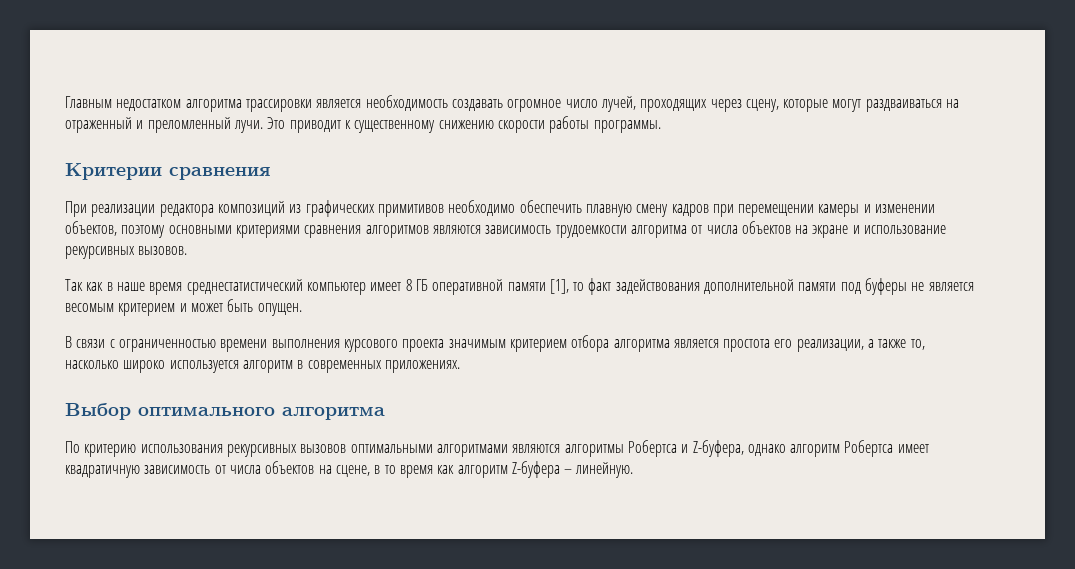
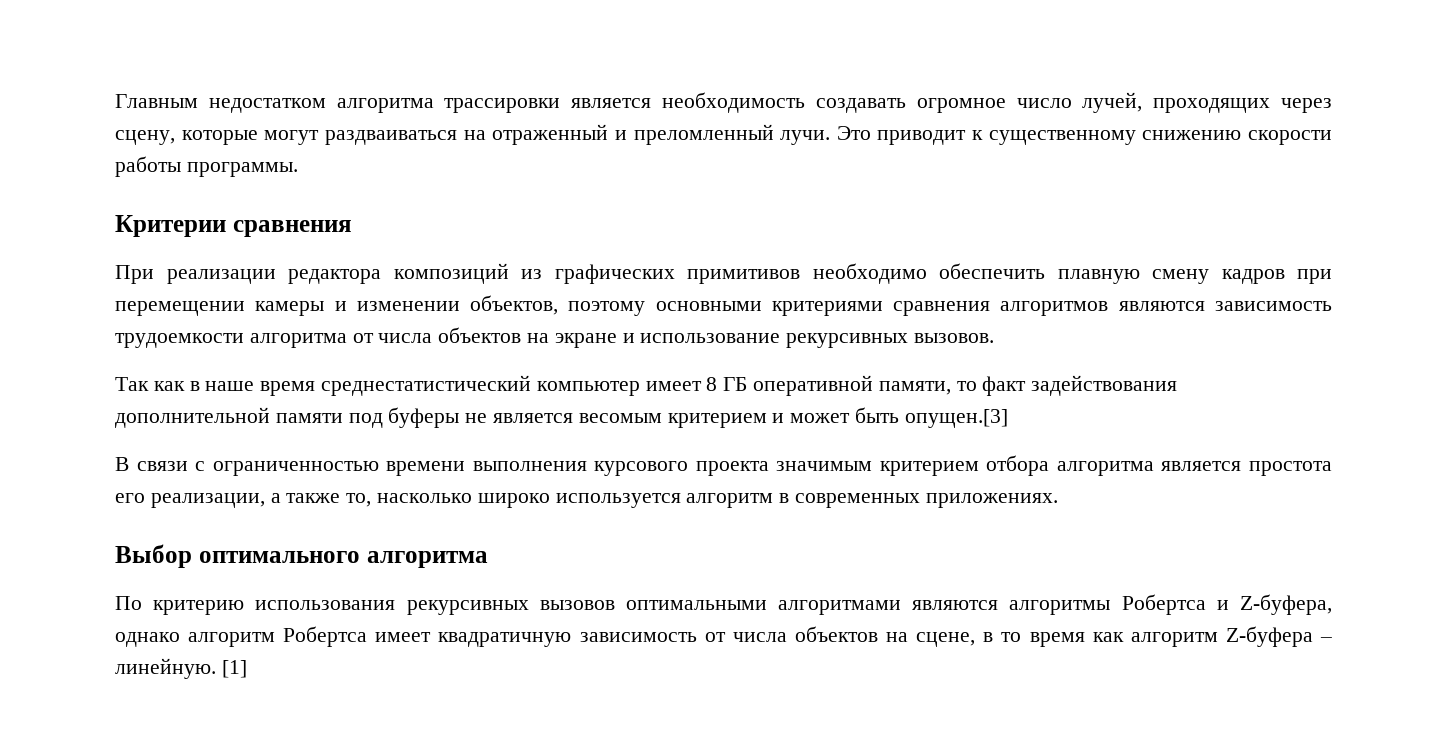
- Так как в наше время среднестатистический компьютер имеет 8 ГБ оперативной памяти [1], то факт задействования дополнительной памяти под буферы не является весомым критерием и может быть опущен.
+ Так как в наше время среднестатистический компьютер имеет 8 ГБ оперативной памяти, то факт задействования дополнительной памяти под буферы не является весомым критерием и может быть опущен.[3]
+ [1]

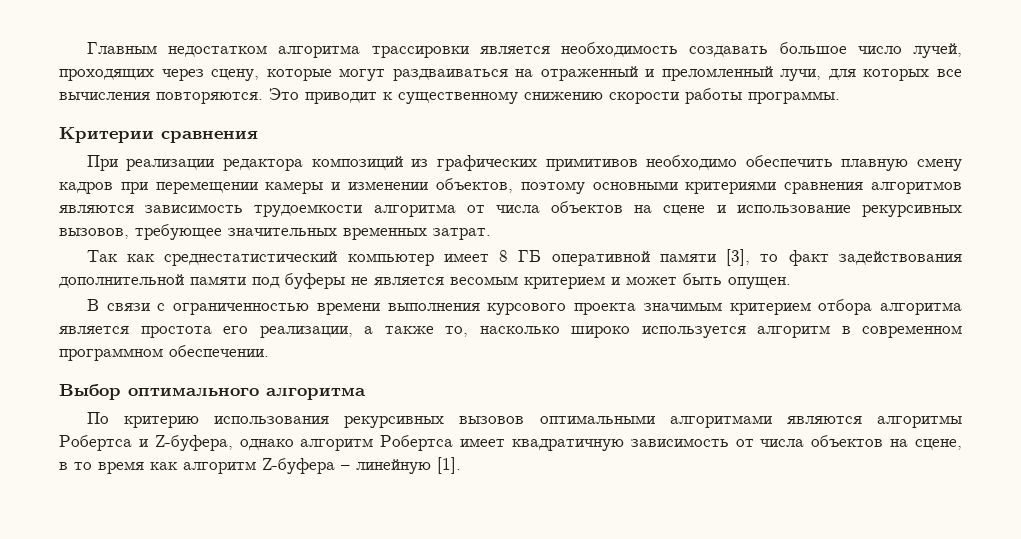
- Главным недостатком алгоритма трассировки является необходимость создавать огромное число лучей, проходящих через сцену, которые могут раздваиваться на отраженный и преломленный лучи.
+ Главным недостатком алгоритма трассировки является необходимость создавать большое число лучей, проходящих через сцену, которые могут раздваиваться на отраженный и преломленный лучи, для которых все вычисления повторяются.
- При реализации редактора композиций из графических примитивов необходимо обеспечить плавную смену кадров при перемещении камеры и изменении объектов, поэтому основными критериями сравнения алгоритмов являются зависимость трудоемкости алгоритма от числа объектов на экране и использование рекурсивных вызовов.
+ При реализации редактора композиций из графических примитивов необходимо обеспечить плавную смену кадров при перемещении камеры и изменении объектов, поэтому основными критериями сравнения алгоритмов являются зависимость трудоемкости алгоритма от числа объектов на сцене и использование рекурсивных вызовов, требующее значительных временных затрат.
- Так как в наше время среднестатистический компьютер имеет 8 ГБ оперативной памяти, то факт задействования дополнительной памяти под буферы не является весомым критерием и может быть опущен.[3]
+ Так как среднестатистический компьютер имеет 8 ГБ оперативной памяти [3], то факт задействования дополнительной памяти под буферы не является весомым критерием и может быть опущен.
- В связи с ограниченностью времени выполнения курсового проекта значимым критерием отбора алгоритма является простота его реализации, а также то, насколько широко используется алгоритм в современных приложениях.
+ В связи с ограниченностью времени выполнения курсового проекта значимым критерием отбора алгоритма является простота его реализации, а также то, насколько широко используется алгоритм в современном программном обеспечении.
- По критерию использования рекурсивных вызовов оптимальными алгоритмами являются алгоритмы Робертса и Z-буфера, однако алгоритм Робертса имеет квадратичную зависимость от числа объектов на сцене, в то время как алгоритм Z-буфера – линейную. [1]
+ По критерию использования рекурсивных вызовов оптимальными алгоритмами являются алгоритмы Робертса и Z-буфера, однако алгоритм Робертса имеет квадратичную зависимость от числа объектов на сцене, в то время как алгоритм Z-буфера – линейную [1].

